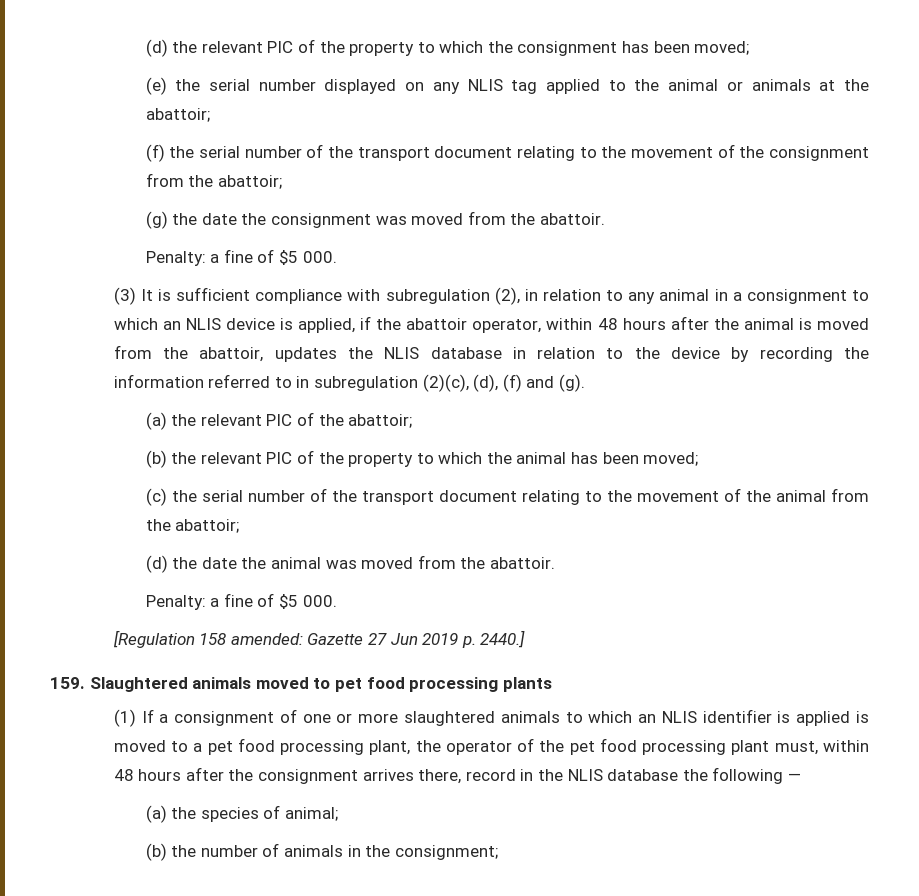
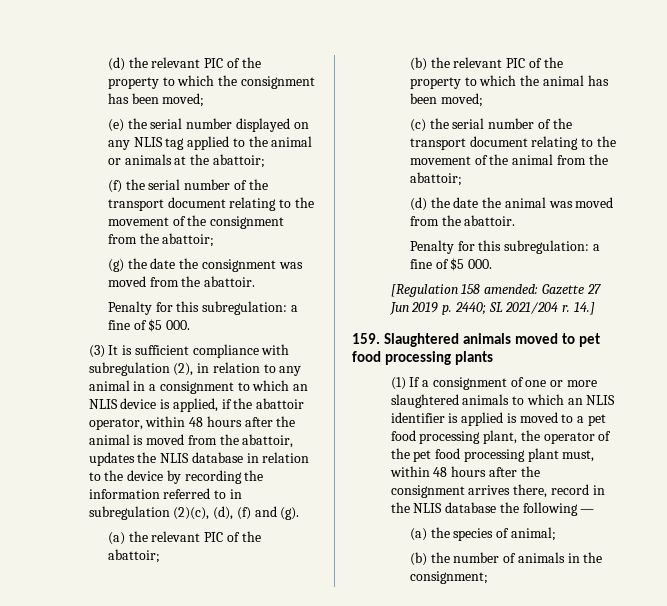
  (g) the date the consignment was moved from the abattoir.
- Penalty: a fine of $5 000.
+ Penalty for this subregulation: a fine of $5 000.
  (d) the date the animal was moved from the abattoir.
- Penalty: a fine of $5 000.
+ Penalty for this subregulation: a fine of $5 000.
- [Regulation 158 amended: Gazette 27 Jun 2019 p. 2440.]
+ [Regulation 158 amended: Gazette 27 Jun 2019 p. 2440; SL 2021/204 r. 14.]

